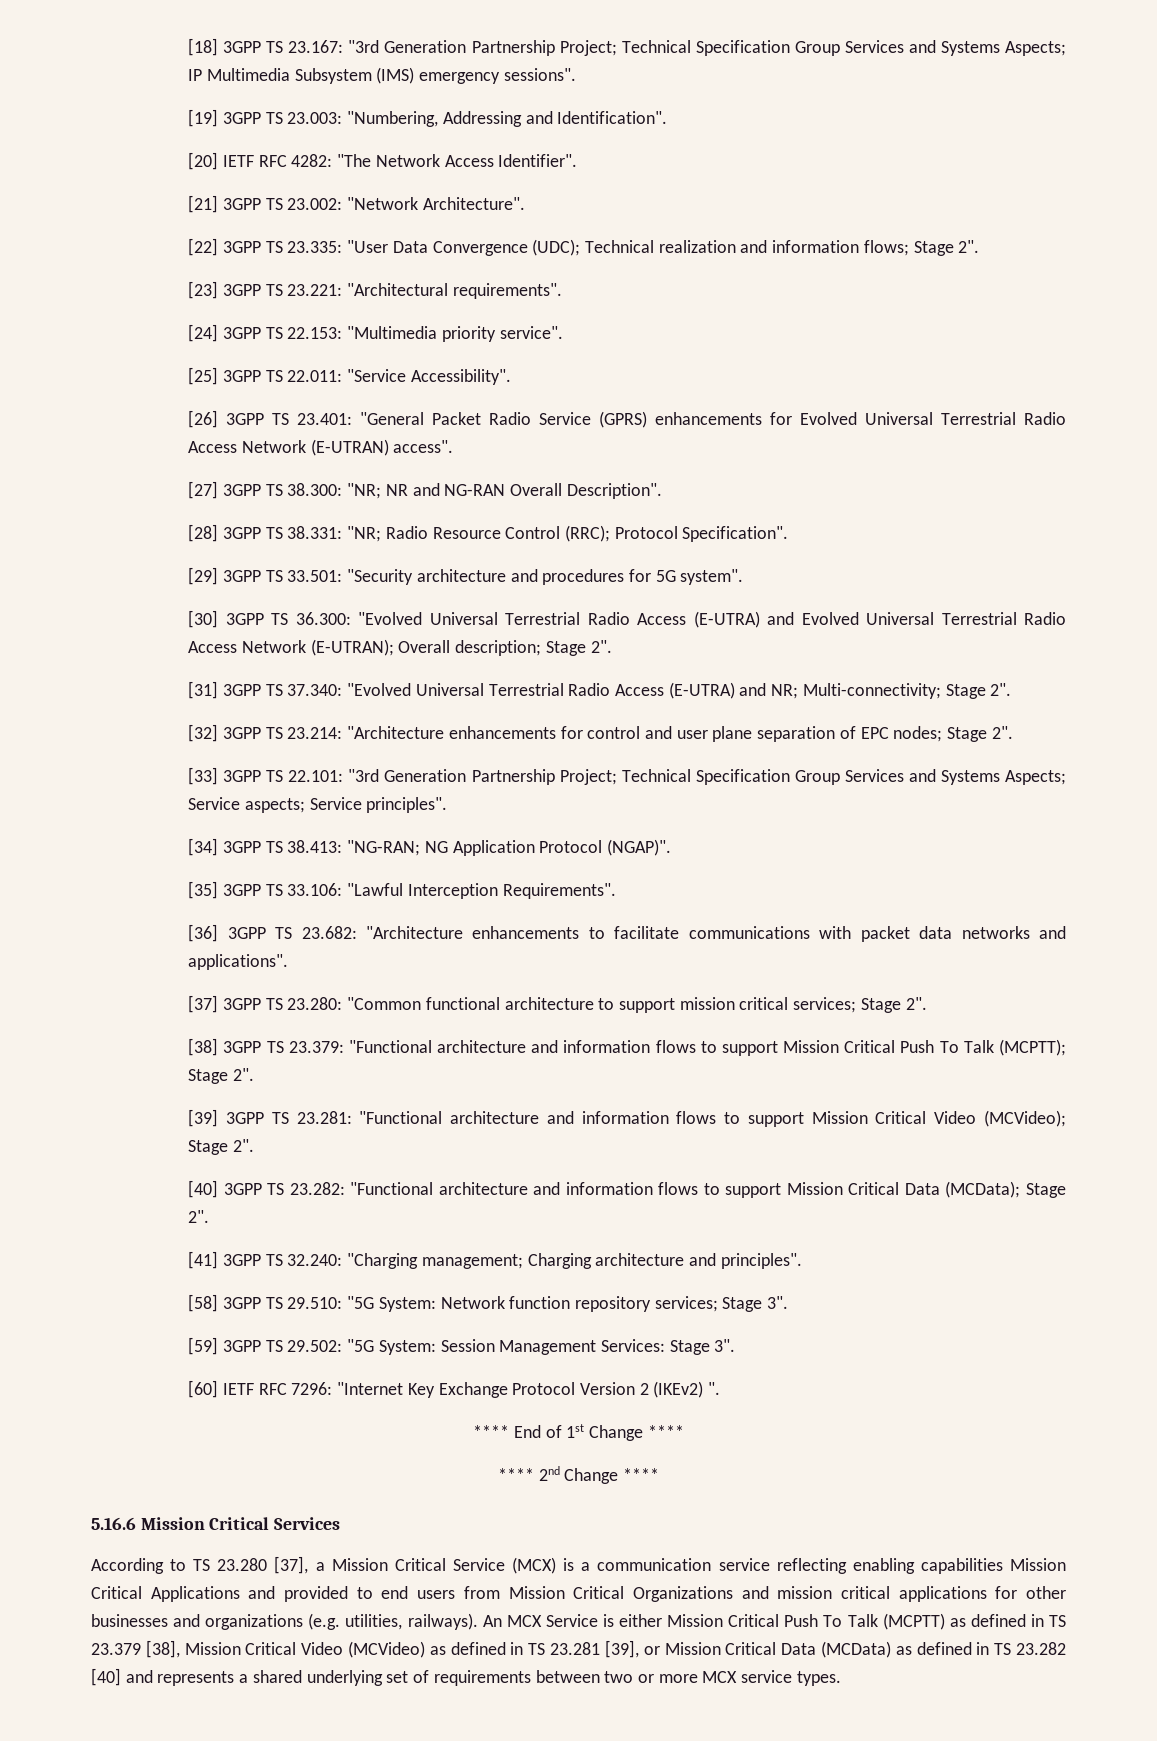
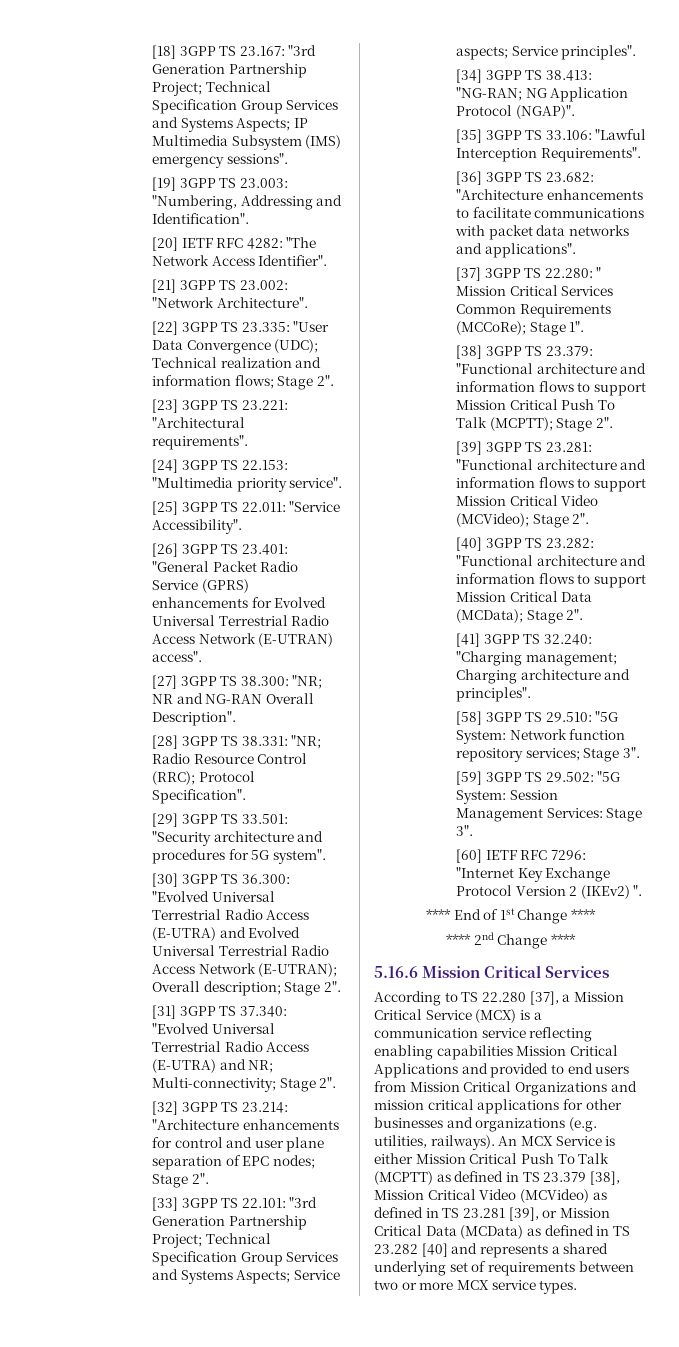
- [37] 3GPP TS 23.280: "Common functional architecture to support mission critical services; Stage 2".
+ [37] 3GPP TS 22.280: " Mission Critical Services Common Requirements (MCCoRe); Stage 1".
- According to TS 23.280 [37], a Mission Critical Service (MCX) is a communication service reflecting enabling capabilities Mission Critical Applications and provided to end users from Mission Critical Organizations and mission critical applications for other businesses and organizations (e.g. utilities, railways).
+ According to TS 22.280 [37], a Mission Critical Service (MCX) is a communication service reflecting enabling capabilities Mission Critical Applications and provided to end users from Mission Critical Organizations and mission critical applications for other businesses and organizations (e.g. utilities, railways).

